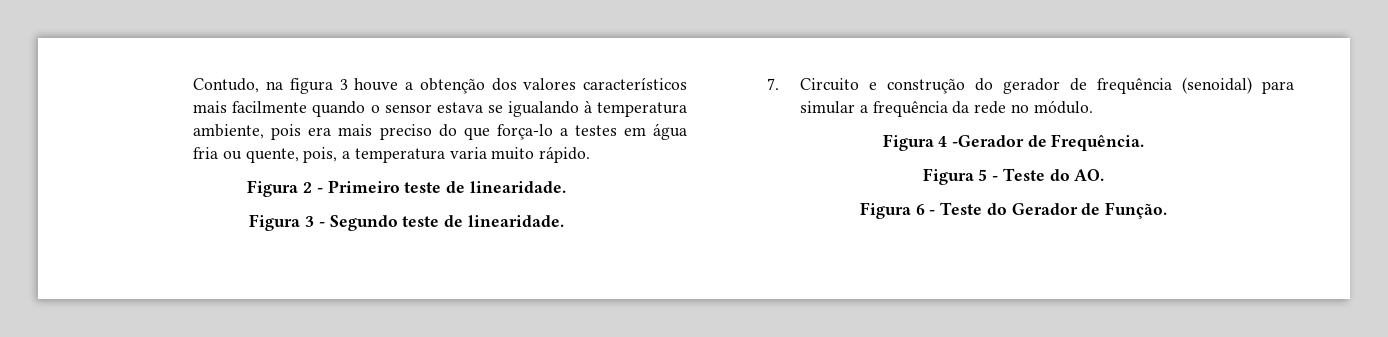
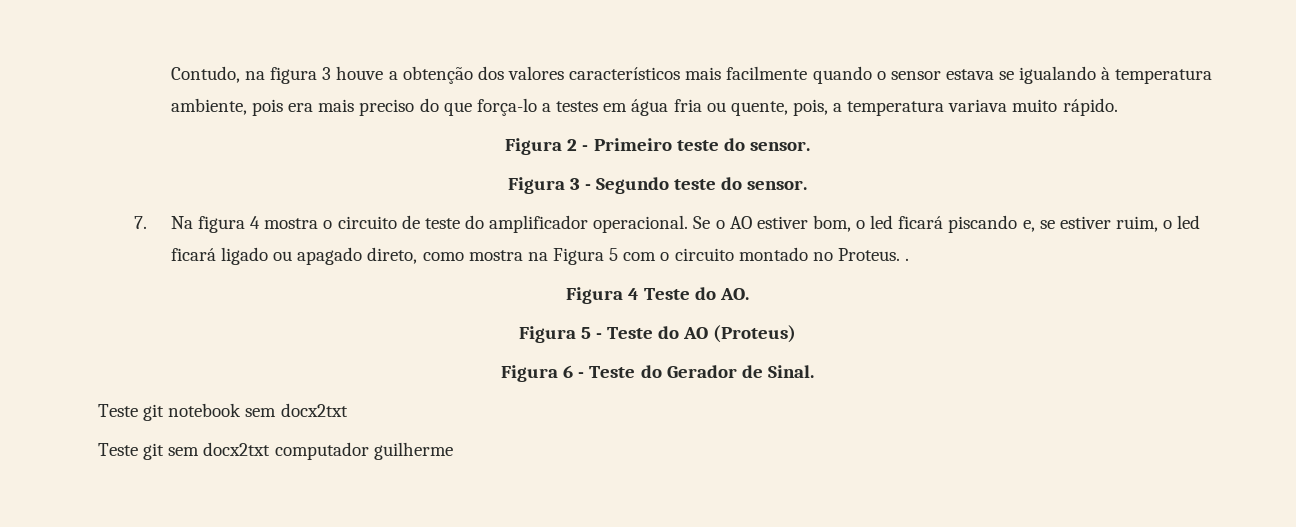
- Contudo, na figura 3 houve a obtenção dos valores característicos mais facilmente quando o sensor estava se igualando à temperatura ambiente, pois era mais preciso do que força-lo a testes em água fria ou quente, pois, a temperatura varia muito rápido.
+ Contudo, na figura 3 houve a obtenção dos valores característicos mais facilmente quando o sensor estava se igualando à temperatura ambiente, pois era mais preciso do que força-lo a testes em água fria ou quente, pois, a temperatura variava muito rápido.
- Figura 2 - Primeiro teste de linearidade.
+ Figura 2 - Primeiro teste do sensor.
- Figura 3 - Segundo teste de linearidade.
+ Figura 3 - Segundo teste do sensor.
- 7. Circuito e construção do gerador de frequência (senoidal) para simular a frequência da rede no módulo.
+ 7. Na figura 4 mostra o circuito de teste do amplificador operacional. Se o AO estiver bom, o led ficará piscando e, se estiver ruim, o led ficará ligado ou apagado direto, como mostra na Figura 5 com o circuito montado no Proteus. .
- Figura 4 -Gerador de Frequência.
+ Figura 4 Teste do AO.
- Figura 5 - Teste do AO.
+ Figura 5 - Teste do AO (Proteus)
- Figura 6 - Teste do Gerador de Função.
+ Figura 6 - Teste do Gerador de Sinal.
+ Teste git notebook sem docx2txt
+ Teste git sem docx2txt computador guilherme

